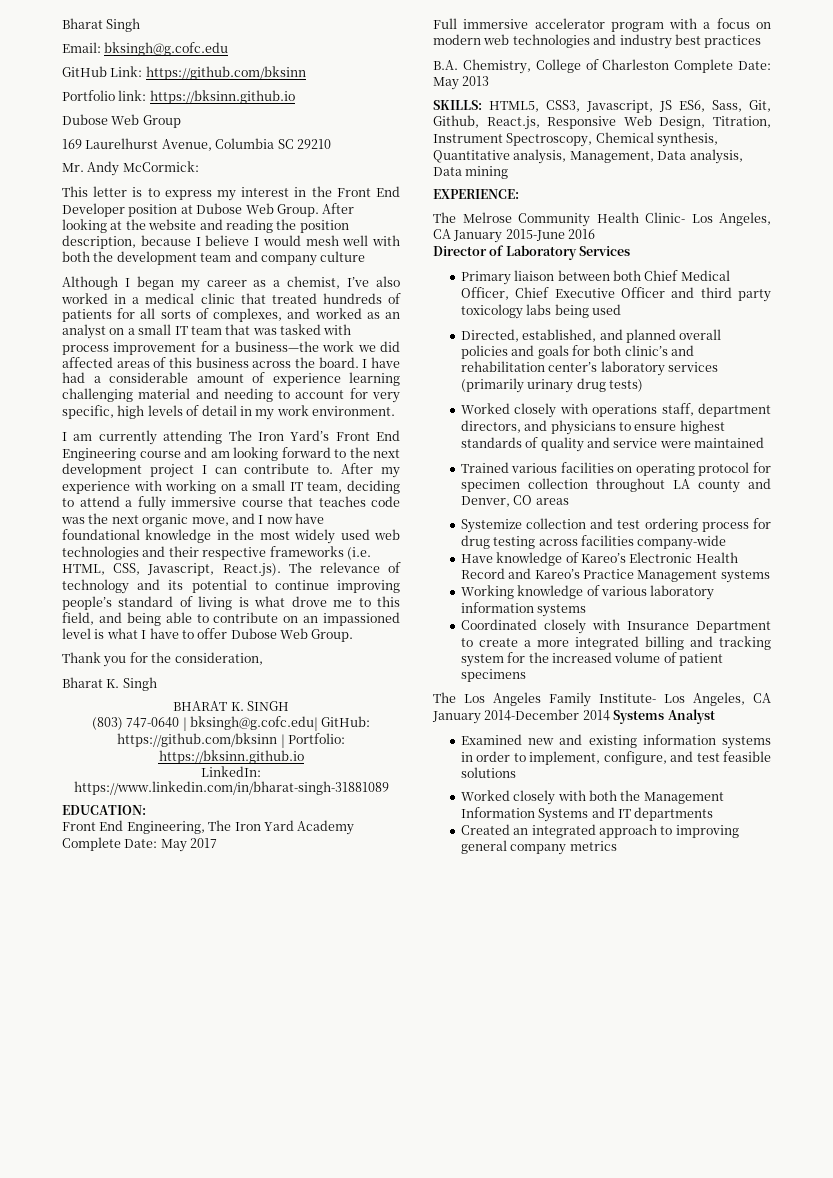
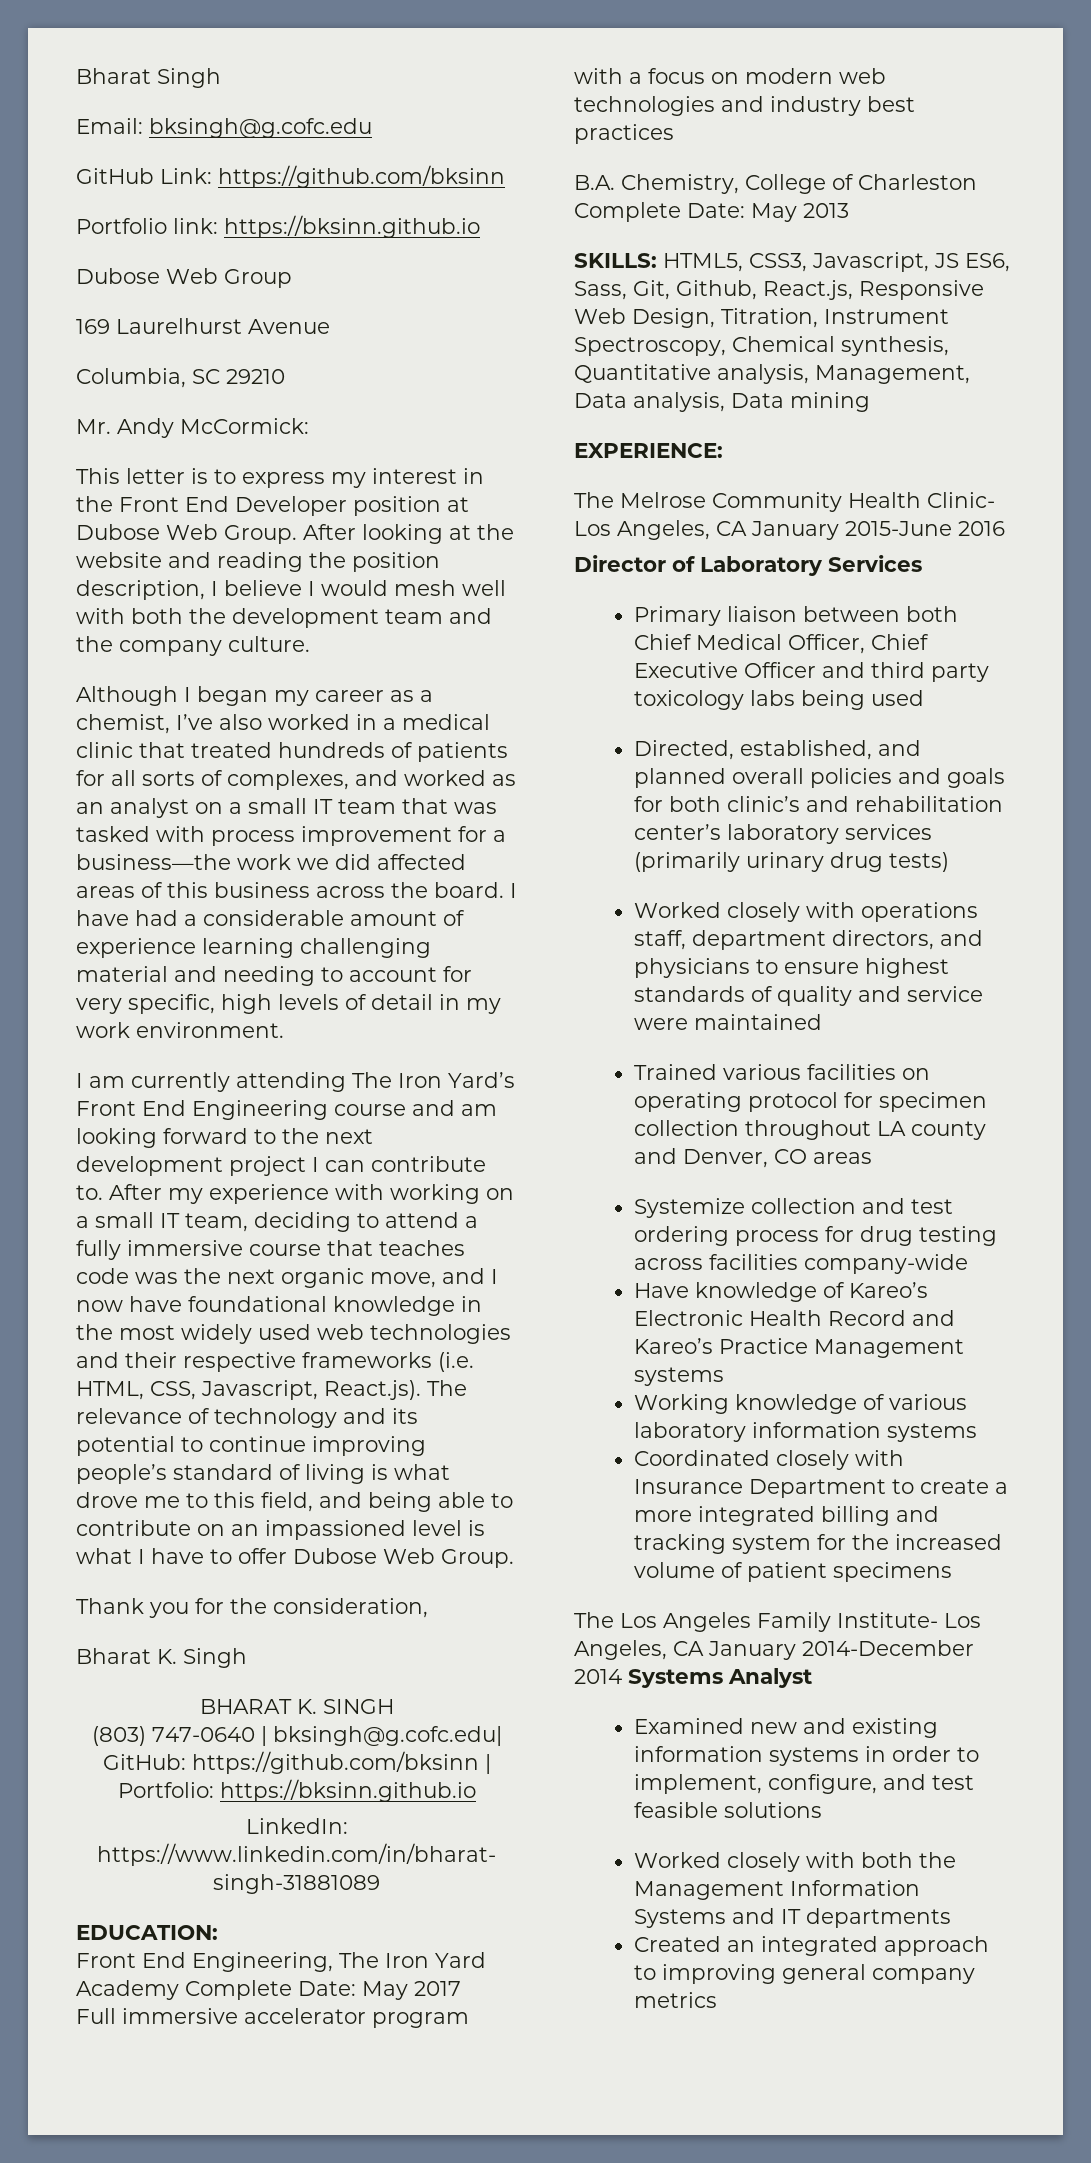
- 169 Laurelhurst Avenue, Columbia SC 29210
+ 169 Laurelhurst Avenue
+ Columbia, SC 29210
- After looking at the website and reading the position description, because I believe I would mesh well with both the development team and company culture
+ After looking at the website and reading the position description, I believe I would mesh well with both the development team and the company culture.

